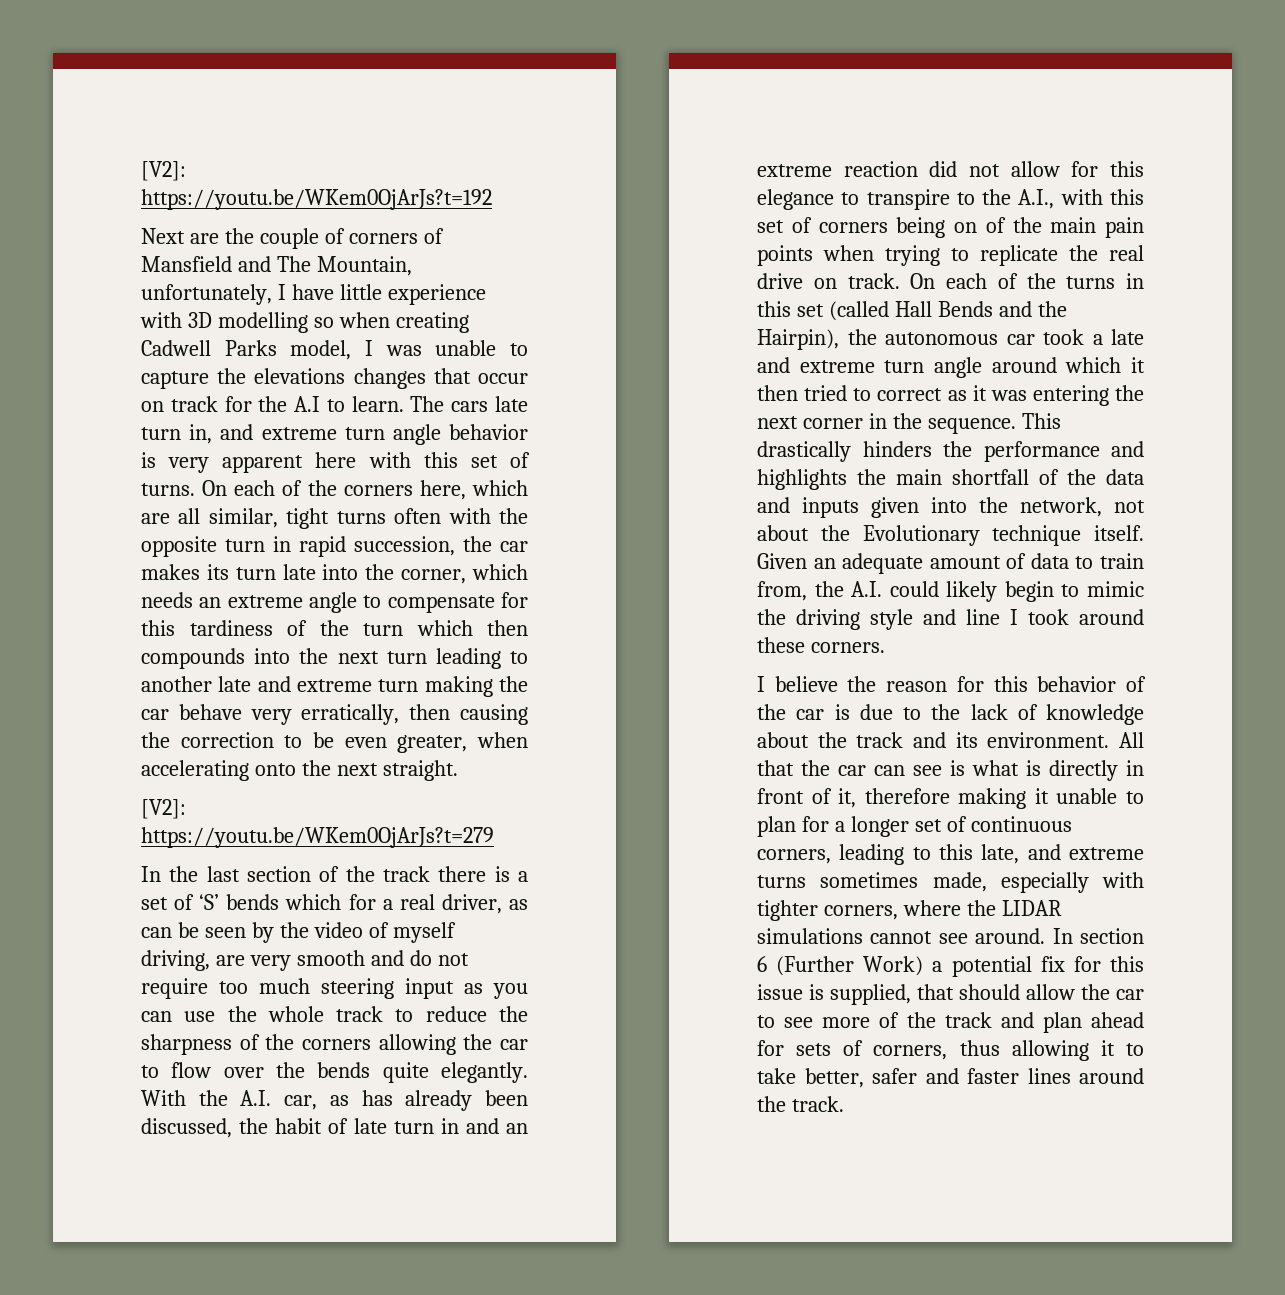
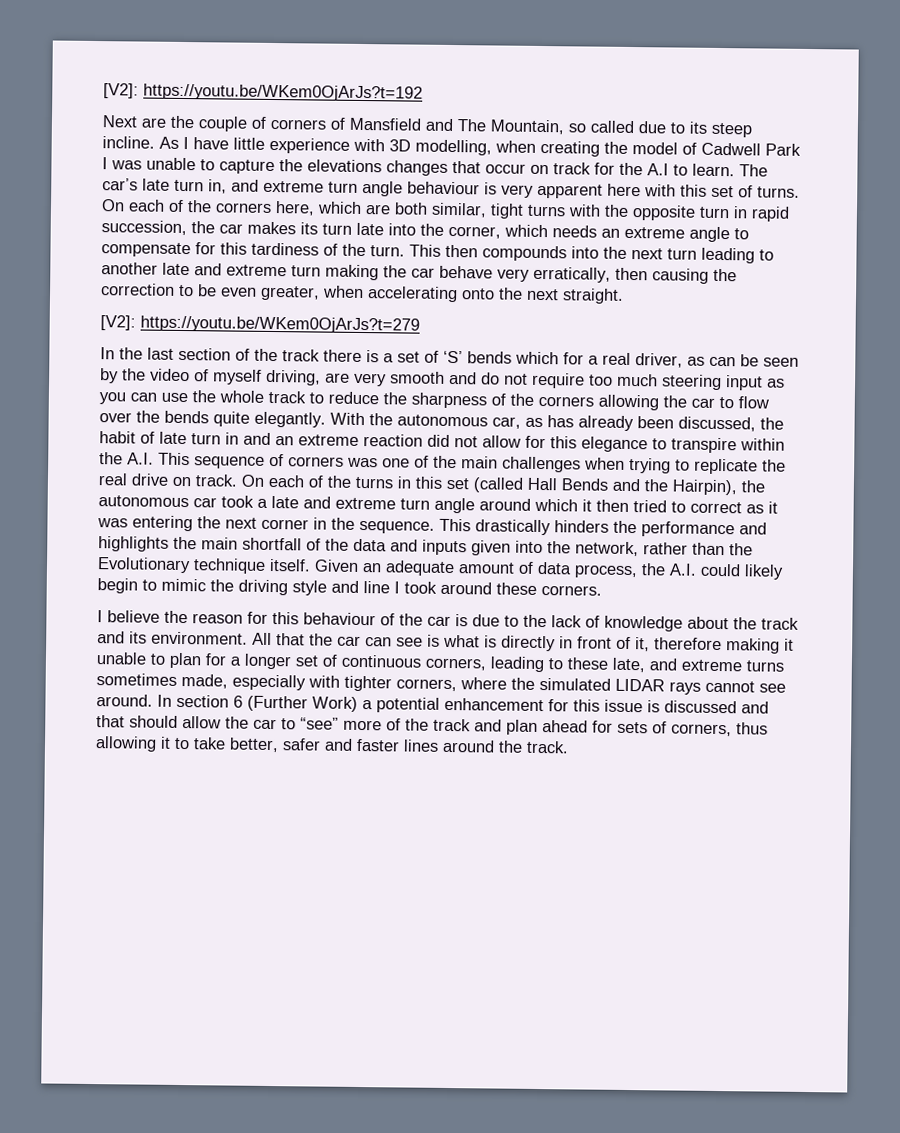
- Next are the couple of corners of Mansfield and The Mountain, unfortunately, I have little experience with 3D modelling so when creating Cadwell Parks model, I was unable to capture the elevations changes that occur on track for the A.I to learn.
+ Next are the couple of corners of Mansfield and The Mountain, so called due to its steep incline. As I have little experience with 3D modelling, when creating the model of Cadwell Park I was unable to capture the elevations changes that occur on track for the A.I to learn.
- The cars late turn in, and extreme turn angle behavior is very apparent here with this set of turns.
+ The car’s late turn in, and extreme turn angle behaviour is very apparent here with this set of turns.
- On each of the corners here, which are all similar, tight turns often with the opposite turn in rapid succession, the car makes its turn late into the corner, which needs an extreme angle to compensate for this tardiness of the turn which then compounds into the next turn leading to another late and extreme turn making the car behave very erratically, then causing the correction to be even greater, when accelerating onto the next straight.
+ On each of the corners here, which are both similar, tight turns with the opposite turn in rapid succession, the car makes its turn late into the corner, which needs an extreme angle to compensate for this tardiness of the turn. This then compounds into the next turn leading to another late and extreme turn making the car behave very erratically, then causing the correction to be even greater, when accelerating onto the next straight.
- With the A.I. car, as has already been discussed, the habit of late turn in and an extreme reaction did not allow for this elegance to transpire to the A.I., with this set of corners being on of the main pain points when trying to replicate the real drive on track.
+ With the autonomous car, as has already been discussed, the habit of late turn in and an extreme reaction did not allow for this elegance to transpire within the A.I. This sequence of corners was one of the main challenges when trying to replicate the real drive on track.
- This drastically hinders the performance and highlights the main shortfall of the data and inputs given into the network, not about the Evolutionary technique itself.
+ This drastically hinders the performance and highlights the main shortfall of the data and inputs given into the network, rather than the Evolutionary technique itself.
- Given an adequate amount of data to train from, the A.I. could likely begin to mimic the driving style and line I took around these corners.
+ Given an adequate amount of data process, the A.I. could likely begin to mimic the driving style and line I took around these corners.
- I believe the reason for this behavior of the car is due to the lack of knowledge about the track and its environment.
+ I believe the reason for this behaviour of the car is due to the lack of knowledge about the track and its environment.
- All that the car can see is what is directly in front of it, therefore making it unable to plan for a longer set of continuous corners, leading to this late, and extreme turns sometimes made, especially with tighter corners, where the LIDAR simulations cannot see around.
+ All that the car can see is what is directly in front of it, therefore making it unable to plan for a longer set of continuous corners, leading to these late, and extreme turns sometimes made, especially with tighter corners, where the simulated LIDAR rays cannot see around.
- In section 6 (Further Work) a potential fix for this issue is supplied, that should allow the car to see more of the track and plan ahead for sets of corners, thus allowing it to take better, safer and faster lines around the track.
+ In section 6 (Further Work) a potential enhancement for this issue is discussed and that should allow the car to “see” more of the track and plan ahead for sets of corners, thus allowing it to take better, safer and faster lines around the track.

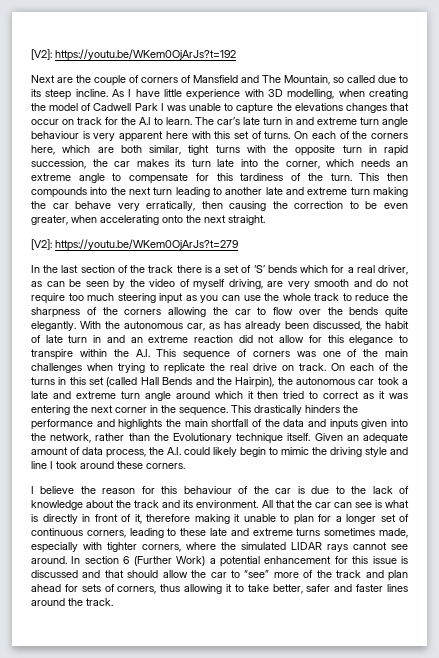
- The car’s late turn in, and extreme turn angle behaviour is very apparent here with this set of turns.
+ The car’s late turn in and extreme turn angle behaviour is very apparent here with this set of turns.
- All that the car can see is what is directly in front of it, therefore making it unable to plan for a longer set of continuous corners, leading to these late, and extreme turns sometimes made, especially with tighter corners, where the simulated LIDAR rays cannot see around.
+ All that the car can see is what is directly in front of it, therefore making it unable to plan for a longer set of continuous corners, leading to these late and extreme turns sometimes made, especially with tighter corners, where the simulated LIDAR rays cannot see around.

